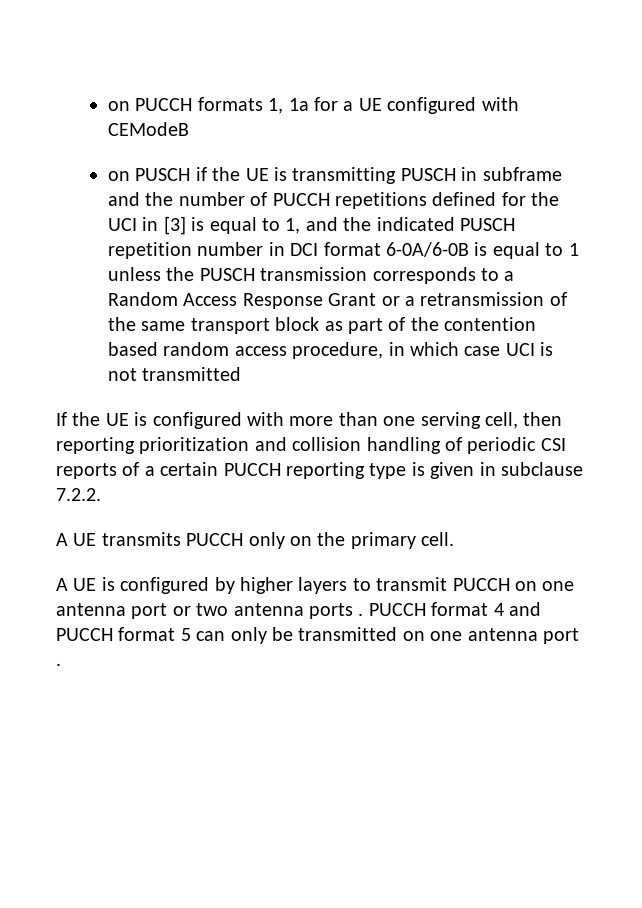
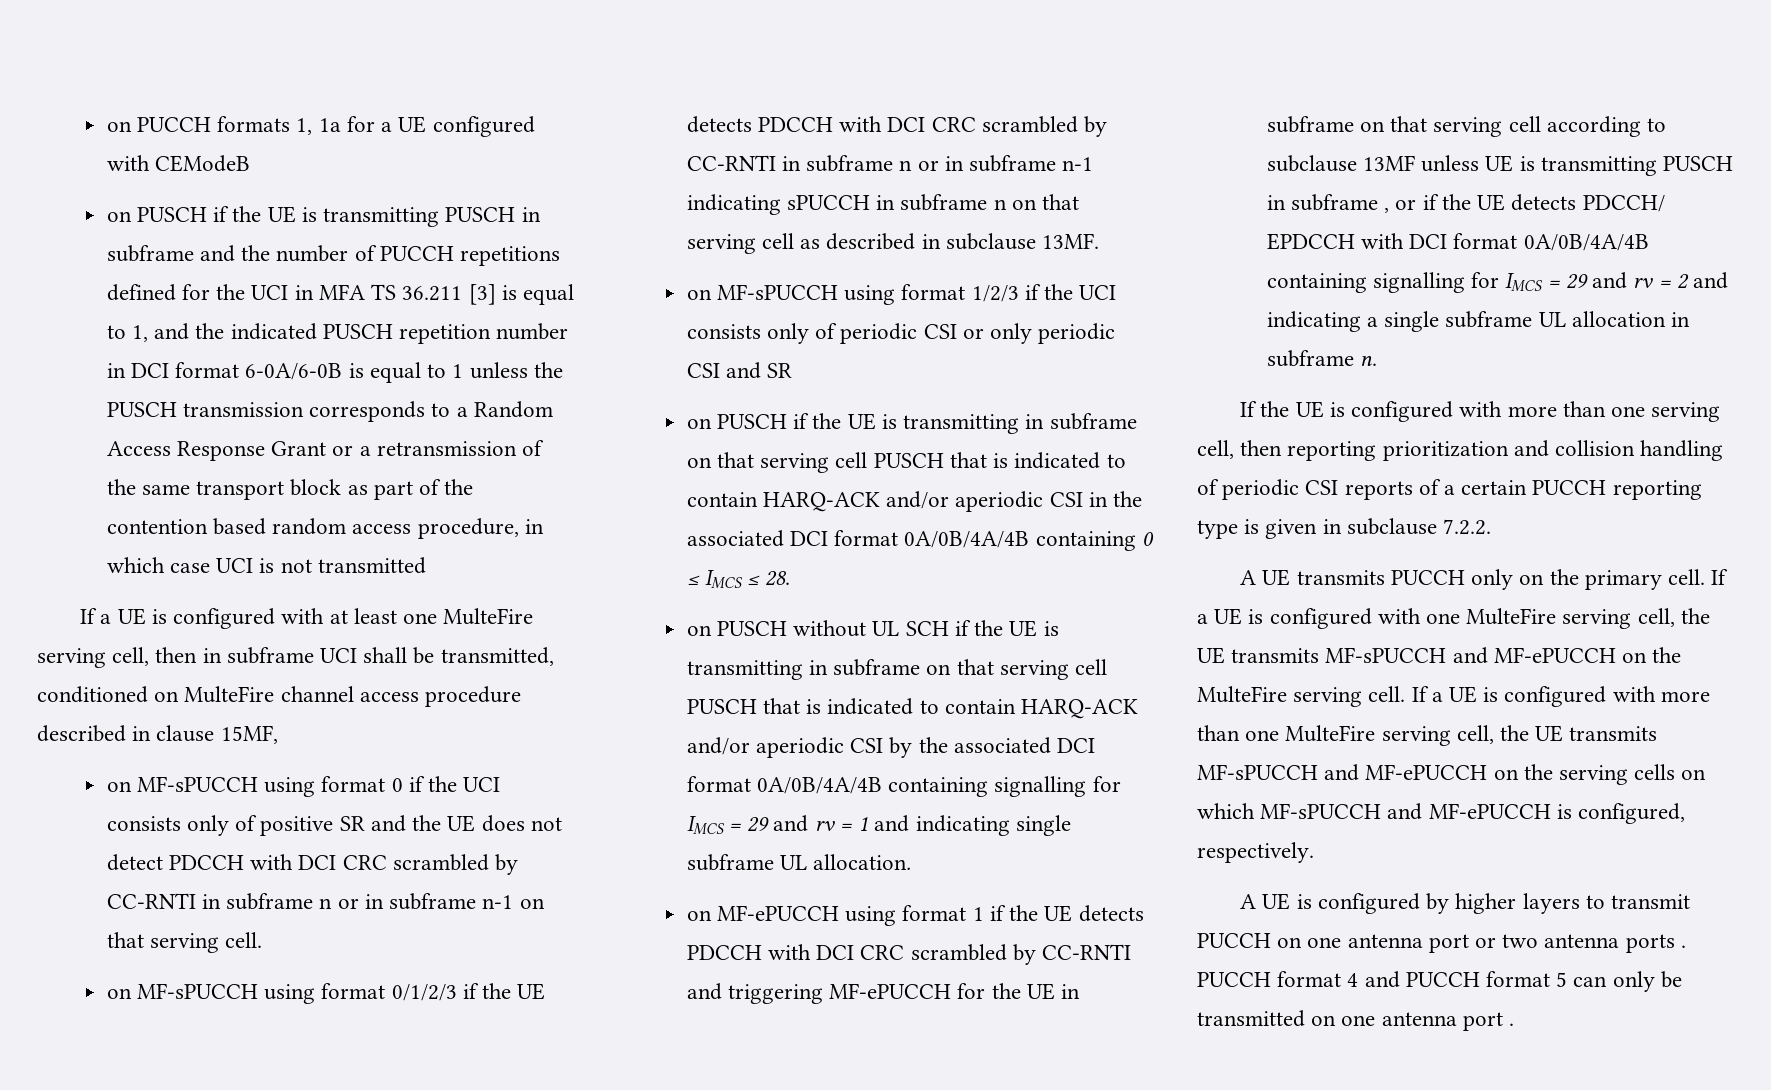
- on PUSCH if the UE is transmitting PUSCH in subframe and the number of PUCCH repetitions defined for the UCI in [3] is equal to 1, and the indicated PUSCH repetition number in DCI format 6-0A/6-0B is equal to 1 unless the PUSCH transmission corresponds to a Random Access Response Grant or a retransmission of the same transport block as part of the contention based random access procedure, in which case UCI is not transmitted
+ on PUSCH if the UE is transmitting PUSCH in subframe and the number of PUCCH repetitions defined for the UCI in MFA TS 36.211 [3] is equal to 1, and the indicated PUSCH repetition number in DCI format 6-0A/6-0B is equal to 1 unless the PUSCH transmission corresponds to a Random Access Response Grant or a retransmission of the same transport block as part of the contention based random access procedure, in which case UCI is not transmitted
+ If a UE is configured with at least one MulteFire serving cell, then in subframe UCI shall be transmitted, conditioned on MulteFire channel access procedure described in clause 15MF,
+ on MF-sPUCCH using format 0 if the UCI consists only of positive SR and the UE does not detect PDCCH with DCI CRC scrambled by CC-RNTI in subframe n or in subframe n-1 on that serving cell.
+ on MF-sPUCCH using format 0/1/2/3 if the UE detects PDCCH with DCI CRC scrambled by CC-RNTI in subframe n or in subframe n-1 indicating sPUCCH in subframe n on that serving cell as described in subclause 13MF.
+ on MF-sPUCCH using format 1/2/3 if the UCI consists only of periodic CSI or only periodic CSI and SR
+ on PUSCH if the UE is transmitting in subframe on that serving cell PUSCH that is indicated to contain HARQ-ACK and/or aperiodic CSI in the associated DCI format 0A/0B/4A/4B containing 0 ≤ IMCS ≤ 28.
+ on PUSCH without UL SCH if the UE is transmitting in subframe on that serving cell PUSCH that is indicated to contain HARQ-ACK and/or aperiodic CSI by the associated DCI format 0A/0B/4A/4B containing signalling for IMCS = 29 and rv = 1 and indicating single subframe UL allocation.
+ on MF-ePUCCH using format 1 if the UE detects PDCCH with DCI CRC scrambled by CC-RNTI and triggering MF-ePUCCH for the UE in subframe on that serving cell according to subclause 13MF unless UE is transmitting PUSCH in subframe , or if the UE detects PDCCH/ EPDCCH with DCI format 0A/0B/4A/4B containing signalling for IMCS = 29 and rv = 2 and indicating a single subframe UL allocation in subframe n.
+ If a UE is configured with one MulteFire serving cell, the UE transmits MF-sPUCCH and MF-ePUCCH on the MulteFire serving cell. If a UE is configured with more than one MulteFire serving cell, the UE transmits MF-sPUCCH and MF-ePUCCH on the serving cells on which MF-sPUCCH and MF-ePUCCH is configured, respectively.

